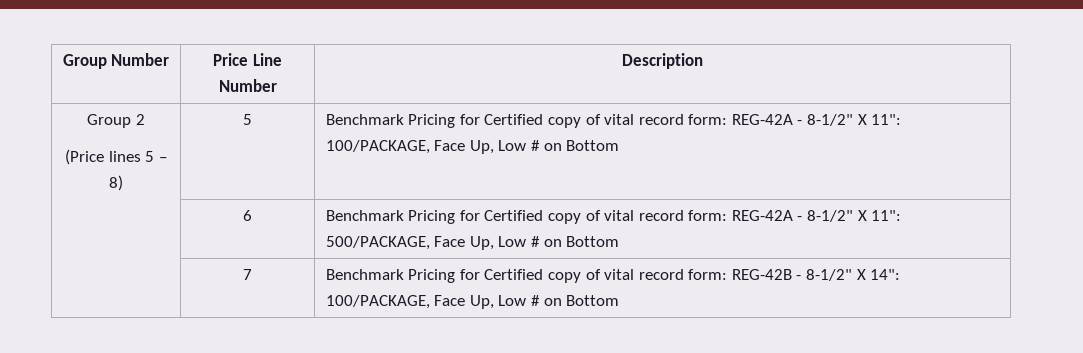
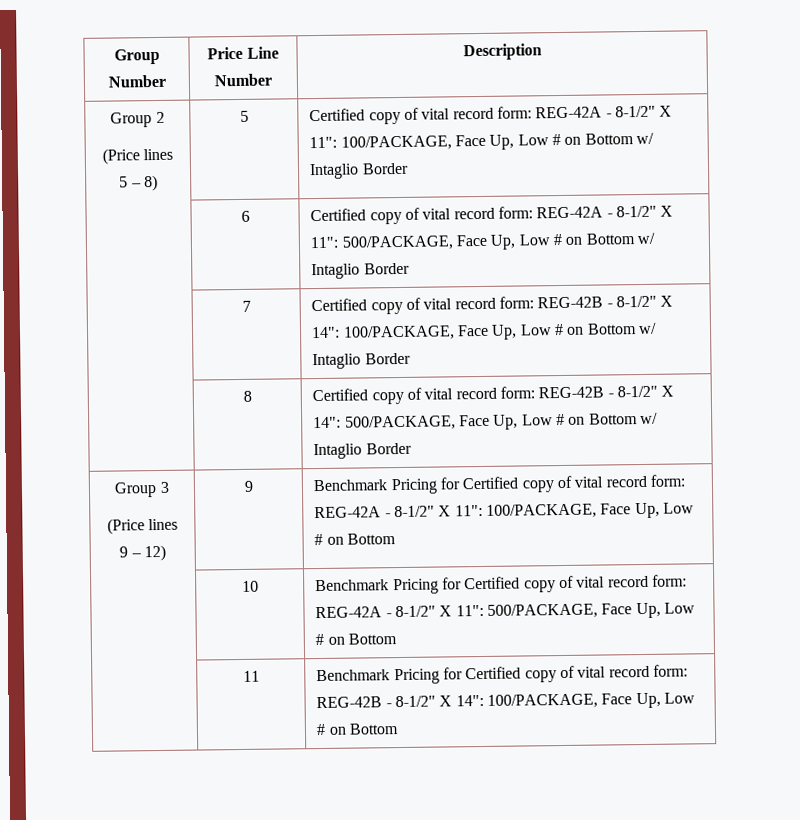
  Group 2
- (Price lines 5 – 8) | 5 | Benchmark Pricing for Certified copy of vital record form: REG-42A - 8-1/2" X 11": 100/PACKAGE, Face Up, Low # on Bottom
+ (Price lines 5 – 8) | 5 | Certified copy of vital record form: REG-42A - 8-1/2" X 11": 100/PACKAGE, Face Up, Low # on Bottom w/ Intaglio Border
+ | 6 | Certified copy of vital record form: REG-42A - 8-1/2" X 11": 500/PACKAGE, Face Up, Low # on Bottom w/ Intaglio Border
+ | 7 | Certified copy of vital record form: REG-42B - 8-1/2" X 14": 100/PACKAGE, Face Up, Low # on Bottom w/ Intaglio Border
+ | 8 | Certified copy of vital record form: REG-42B - 8-1/2" X 14": 500/PACKAGE, Face Up, Low # on Bottom w/ Intaglio Border
+ Group 3
+ (Price lines 9 – 12) | 9 | Benchmark Pricing for Certified copy of vital record form: REG-42A - 8-1/2" X 11": 100/PACKAGE, Face Up, Low # on Bottom
- | 6 | Benchmark Pricing for Certified copy of vital record form: REG-42A - 8-1/2" X 11": 500/PACKAGE, Face Up, Low # on Bottom
+ | 10 | Benchmark Pricing for Certified copy of vital record form: REG-42A - 8-1/2" X 11": 500/PACKAGE, Face Up, Low # on Bottom
- | 7 | Benchmark Pricing for Certified copy of vital record form: REG-42B - 8-1/2" X 14": 100/PACKAGE, Face Up, Low # on Bottom
+ | 11 | Benchmark Pricing for Certified copy of vital record form: REG-42B - 8-1/2" X 14": 100/PACKAGE, Face Up, Low # on Bottom

